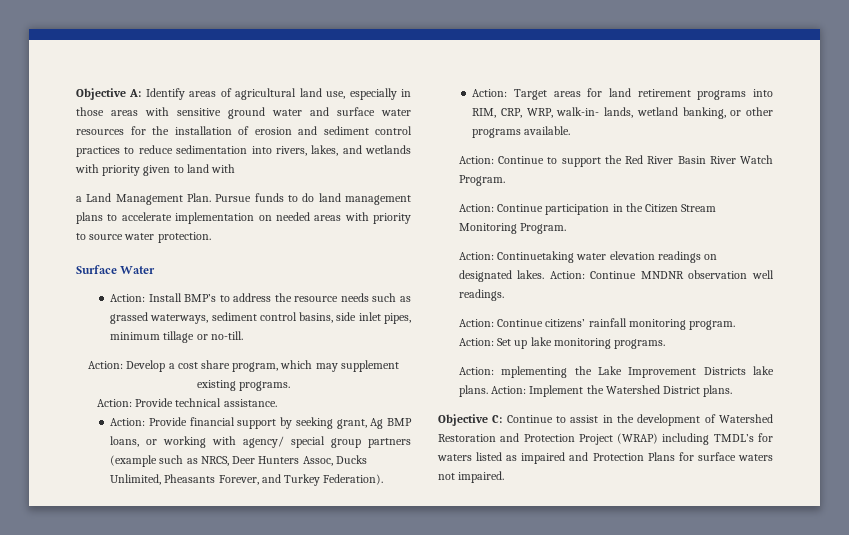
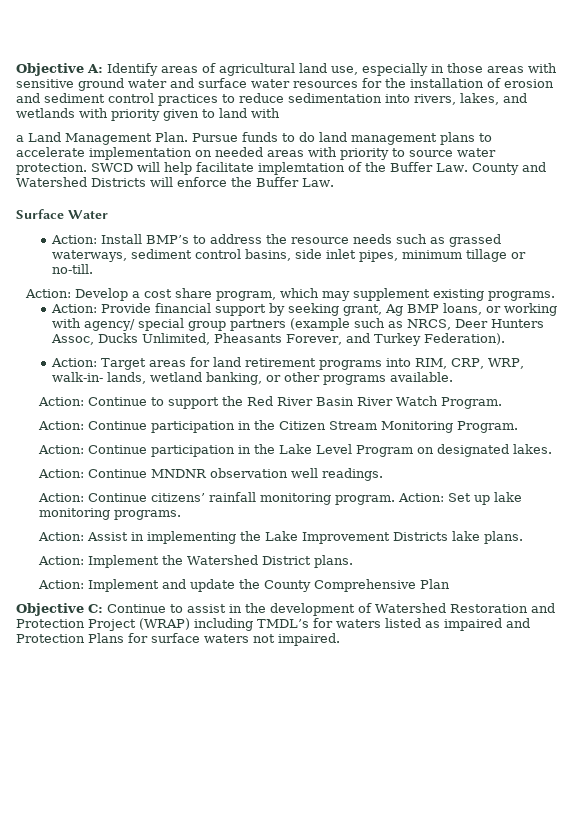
+ SWCD will help facilitate implemtation of the Buffer Law. County and Watershed Districts will enforce the Buffer Law.
- Action: Provide technical assistance.
- Action: Continuetaking water elevation readings on designated lakes. Action: Continue MNDNR observation well readings.
+ Action: Continue participation in the Lake Level Program on designated lakes.
+ Action: Continue MNDNR observation well readings.
- Action: mplementing the Lake Improvement Districts lake plans. Action: Implement the Watershed District plans.
+ Action: Assist in implementing the Lake Improvement Districts lake plans.
+ Action: Implement the Watershed District plans.
+ Action: Implement and update the County Comprehensive Plan

